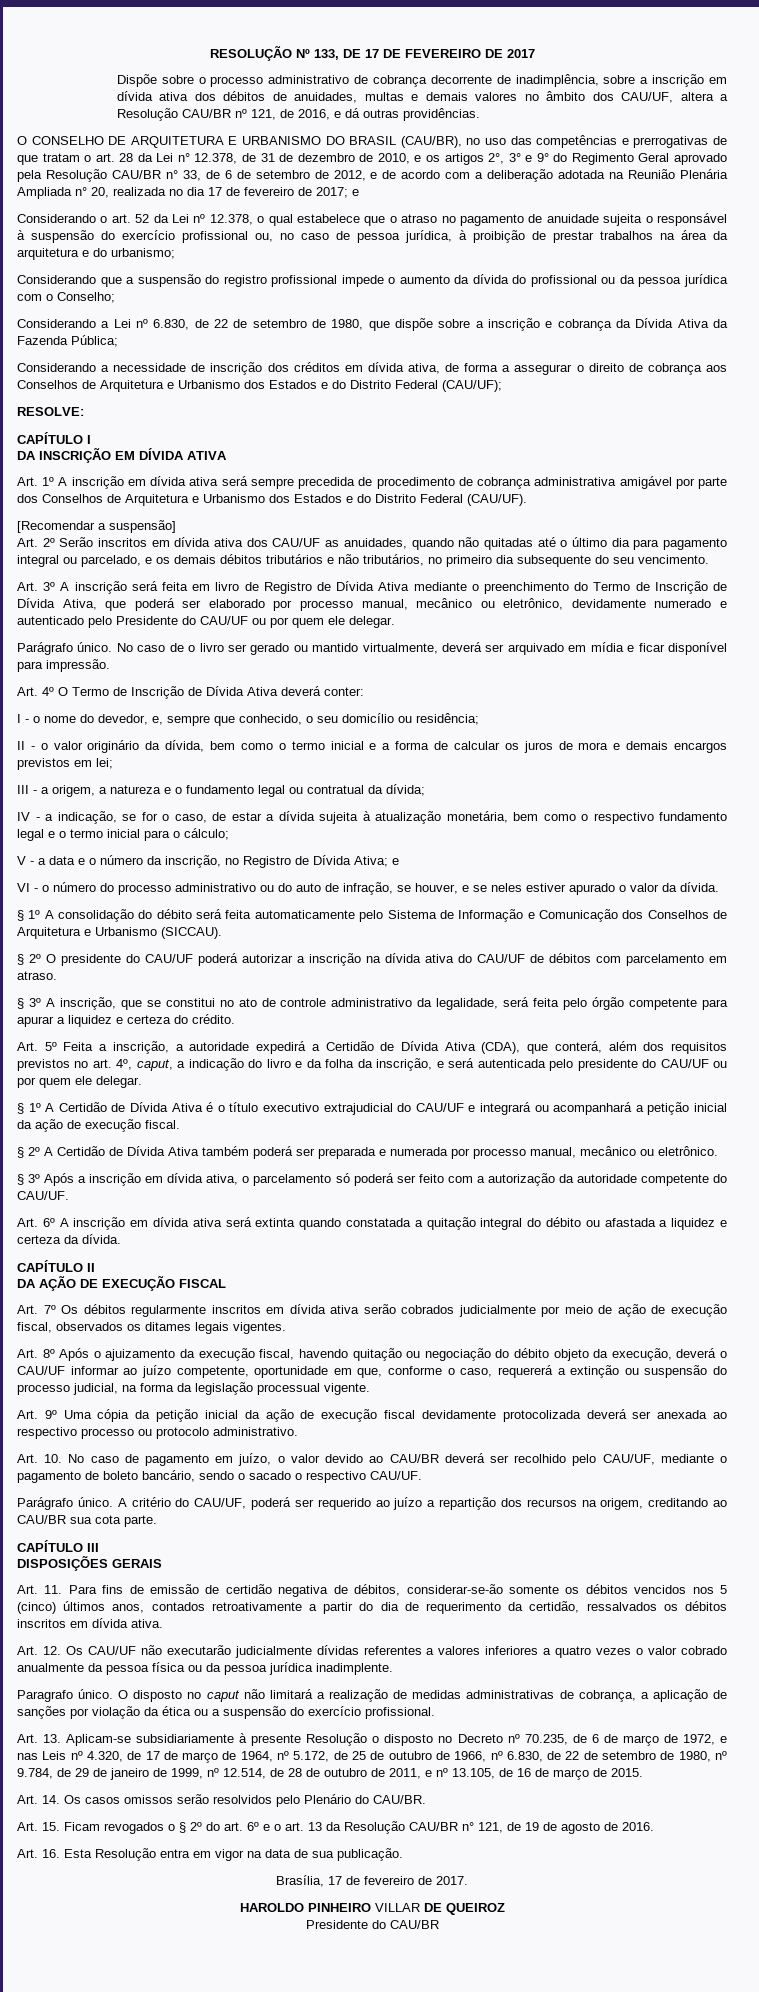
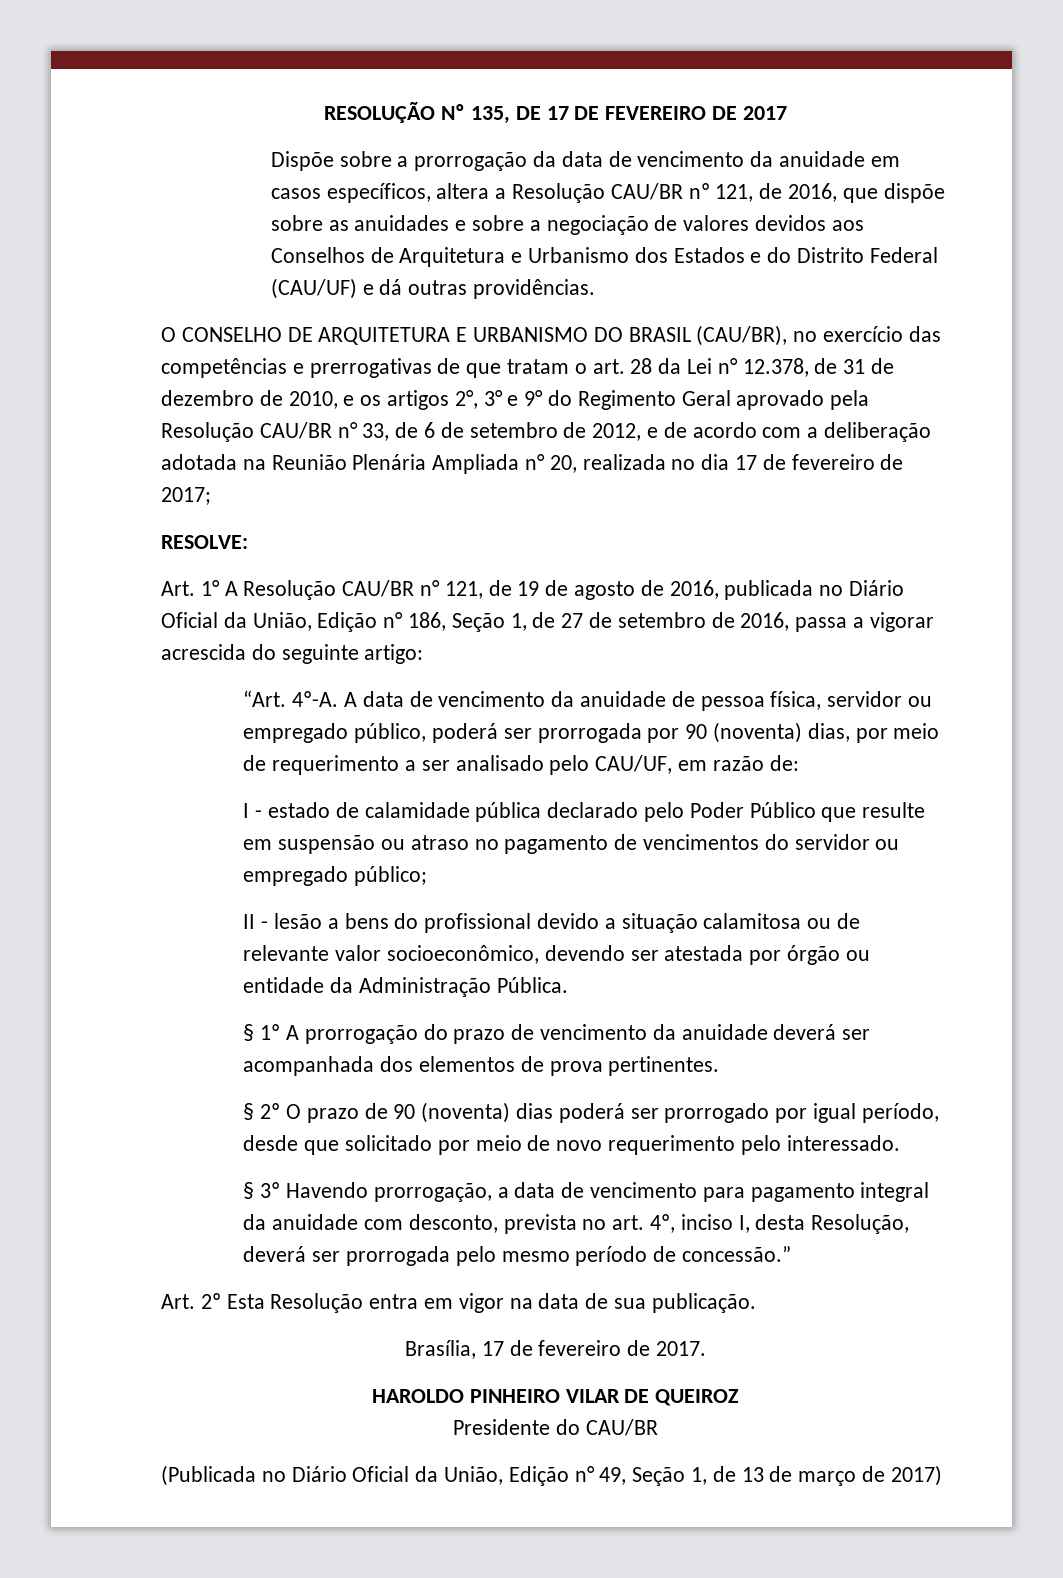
- RESOLUÇÃO Nº 133, DE 17 DE FEVEREIRO DE 2017
+ RESOLUÇÃO Nº 135, DE 17 DE FEVEREIRO DE 2017
- Dispõe sobre o processo administrativo de cobrança decorrente de inadimplência, sobre a inscrição em dívida ativa dos débitos de anuidades, multas e demais valores no âmbito dos CAU/UF, altera a Resolução CAU/BR nº 121, de 2016, e dá outras providências.
+ Dispõe sobre a prorrogação da data de vencimento da anuidade em casos específicos, altera a Resolução CAU/BR nº 121, de 2016, que dispõe sobre as anuidades e sobre a negociação de valores devidos aos Conselhos de Arquitetura e Urbanismo dos Estados e do Distrito Federal (CAU/UF) e dá outras providências.
- O CONSELHO DE ARQUITETURA E URBANISMO DO BRASIL (CAU/BR), no uso das competências e prerrogativas de que tratam o art. 28 da Lei n° 12.378, de 31 de dezembro de 2010, e os artigos 2°, 3° e 9° do Regimento Geral aprovado pela Resolução CAU/BR n° 33, de 6 de setembro de 2012, e de acordo com a deliberação adotada na Reunião Plenária Ampliada n° 20, realizada no dia 17 de fevereiro de 2017; e
- Considerando o art. 52 da Lei nº 12.378, o qual estabelece que o atraso no pagamento de anuidade sujeita o responsável à suspensão do exercício profissional ou, no caso de pessoa jurídica, à proibição de prestar trabalhos na área da arquitetura e do urbanismo;
- Considerando que a suspensão do registro profissional impede o aumento da dívida do profissional ou da pessoa jurídica com o Conselho;
- Considerando a Lei nº 6.830, de 22 de setembro de 1980, que dispõe sobre a inscrição e cobrança da Dívida Ativa da Fazenda Pública;
- Considerando a necessidade de inscrição dos créditos em dívida ativa, de forma a assegurar o direito de cobrança aos Conselhos de Arquitetura e Urbanismo dos Estados e do Distrito Federal (CAU/UF);
+ O CONSELHO DE ARQUITETURA E URBANISMO DO BRASIL (CAU/BR), no exercício das competências e prerrogativas de que tratam o art. 28 da Lei n° 12.378, de 31 de dezembro de 2010, e os artigos 2°, 3° e 9° do Regimento Geral aprovado pela Resolução CAU/BR n° 33, de 6 de setembro de 2012, e de acordo com a deliberação adotada na Reunião Plenária Ampliada n° 20, realizada no dia 17 de fevereiro de 2017;
  RESOLVE:
- CAPÍTULO I
- DA INSCRIÇÃO EM DÍVIDA ATIVA
- Art. 1º A inscrição em dívida ativa será sempre precedida de procedimento de cobrança administrativa amigável por parte dos Conselhos de Arquitetura e Urbanismo dos Estados e do Distrito Federal (CAU/UF).
- [Recomendar a suspensão]
- Art. 2º Serão inscritos em dívida ativa dos CAU/UF as anuidades, quando não quitadas até o último dia para pagamento integral ou parcelado, e os demais débitos tributários e não tributários, no primeiro dia subsequente do seu vencimento.
- Art. 3º A inscrição será feita em livro de Registro de Dívida Ativa mediante o preenchimento do Termo de Inscrição de Dívida Ativa, que poderá ser elaborado por processo manual, mecânico ou eletrônico, devidamente numerado e autenticado pelo Presidente do CAU/UF ou por quem ele delegar.
- Parágrafo único. No caso de o livro ser gerado ou mantido virtualmente, deverá ser arquivado em mídia e ficar disponível para impressão.
- Art. 4º O Termo de Inscrição de Dívida Ativa deverá conter:
- I - o nome do devedor, e, sempre que conhecido, o seu domicílio ou residência;
- II - o valor originário da dívida, bem como o termo inicial e a forma de calcular os juros de mora e demais encargos previstos em lei;
- III - a origem, a natureza e o fundamento legal ou contratual da dívida;
- IV - a indicação, se for o caso, de estar a dívida sujeita à atualização monetária, bem como o respectivo fundamento legal e o termo inicial para o cálculo;
- V - a data e o número da inscrição, no Registro de Dívida Ativa; e
- VI - o número do processo administrativo ou do auto de infração, se houver, e se neles estiver apurado o valor da dívida.
- § 1º A consolidação do débito será feita automaticamente pelo Sistema de Informação e Comunicação dos Conselhos de Arquitetura e Urbanismo (SICCAU).
- § 2º O presidente do CAU/UF poderá autorizar a inscrição na dívida ativa do CAU/UF de débitos com parcelamento em atraso.
- § 3º A inscrição, que se constitui no ato de controle administrativo da legalidade, será feita pelo órgão competente para apurar a liquidez e certeza do crédito.
- Art. 5º Feita a inscrição, a autoridade expedirá a Certidão de Dívida Ativa (CDA), que conterá, além dos requisitos previstos no art. 4º, caput, a indicação do livro e da folha da inscrição, e será autenticada pelo presidente do CAU/UF ou por quem ele delegar.
- § 1º A Certidão de Dívida Ativa é o título executivo extrajudicial do CAU/UF e integrará ou acompanhará a petição inicial da ação de execução fiscal.
- § 2º A Certidão de Dívida Ativa também poderá ser preparada e numerada por processo manual, mecânico ou eletrônico.
- § 3º Após a inscrição em dívida ativa, o parcelamento só poderá ser feito com a autorização da autoridade competente do CAU/UF.
- Art. 6º A inscrição em dívida ativa será extinta quando constatada a quitação integral do débito ou afastada a liquidez e certeza da dívida.
- CAPÍTULO II
- DA AÇÃO DE EXECUÇÃO FISCAL
- Art. 7º Os débitos regularmente inscritos em dívida ativa serão cobrados judicialmente por meio de ação de execução fiscal, observados os ditames legais vigentes.
- Art. 8º Após o ajuizamento da execução fiscal, havendo quitação ou negociação do débito objeto da execução, deverá o CAU/UF informar ao juízo competente, oportunidade em que, conforme o caso, requererá a extinção ou suspensão do processo judicial, na forma da legislação processual vigente.
- Art. 9º Uma cópia da petição inicial da ação de execução fiscal devidamente protocolizada deverá ser anexada ao respectivo processo ou protocolo administrativo.
- Art. 10. No caso de pagamento em juízo, o valor devido ao CAU/BR deverá ser recolhido pelo CAU/UF, mediante o pagamento de boleto bancário, sendo o sacado o respectivo CAU/UF.
- Parágrafo único. A critério do CAU/UF, poderá ser requerido ao juízo a repartição dos recursos na origem, creditando ao CAU/BR sua cota parte.
- CAPÍTULO III
- DISPOSIÇÕES GERAIS
- Art. 11. Para fins de emissão de certidão negativa de débitos, considerar-se-ão somente os débitos vencidos nos 5 (cinco) últimos anos, contados retroativamente a partir do dia de requerimento da certidão, ressalvados os débitos inscritos em dívida ativa.
- Art. 12. Os CAU/UF não executarão judicialmente dívidas referentes a valores inferiores a quatro vezes o valor cobrado anualmente da pessoa física ou da pessoa jurídica inadimplente.
- Paragrafo único. O disposto no caput não limitará a realização de medidas administrativas de cobrança, a aplicação de sanções por violação da ética ou a suspensão do exercício profissional.
- Art. 13. Aplicam-se subsidiariamente à presente Resolução o disposto no Decreto nº 70.235, de 6 de março de 1972, e nas Leis nº 4.320, de 17 de março de 1964, nº 5.172, de 25 de outubro de 1966, nº 6.830, de 22 de setembro de 1980, nº 9.784, de 29 de janeiro de 1999, nº 12.514, de 28 de outubro de 2011, e nº 13.105, de 16 de março de 2015.
- Art. 14. Os casos omissos serão resolvidos pelo Plenário do CAU/BR.
- Art. 15. Ficam revogados o § 2º do art. 6º e o art. 13 da Resolução CAU/BR n° 121, de 19 de agosto de 2016.
- Art. 16. Esta Resolução entra em vigor na data de sua publicação.
+ Art. 1° A Resolução CAU/BR n° 121, de 19 de agosto de 2016, publicada no Diário Oficial da União, Edição n° 186, Seção 1, de 27 de setembro de 2016, passa a vigorar acrescida do seguinte artigo:
+ “Art. 4º-A. A data de vencimento da anuidade de pessoa física, servidor ou empregado público, poderá ser prorrogada por 90 (noventa) dias, por meio de requerimento a ser analisado pelo CAU/UF, em razão de:
+ I - estado de calamidade pública declarado pelo Poder Público que resulte em suspensão ou atraso no pagamento de vencimentos do servidor ou empregado público;
+ II - lesão a bens do profissional devido a situação calamitosa ou de relevante valor socioeconômico, devendo ser atestada por órgão ou entidade da Administração Pública.
+ § 1º A prorrogação do prazo de vencimento da anuidade deverá ser acompanhada dos elementos de prova pertinentes.
+ § 2º O prazo de 90 (noventa) dias poderá ser prorrogado por igual período, desde que solicitado por meio de novo requerimento pelo interessado.
+ § 3º Havendo prorrogação, a data de vencimento para pagamento integral da anuidade com desconto, prevista no art. 4º, inciso I, desta Resolução, deverá ser prorrogada pelo mesmo período de concessão.”
+ Art. 2º Esta Resolução entra em vigor na data de sua publicação.
- HAROLDO PINHEIRO VILLAR DE QUEIROZ
+ HAROLDO PINHEIRO VILAR DE QUEIROZ
+ (Publicada no Diário Oficial da União, Edição n° 49, Seção 1, de 13 de março de 2017)

